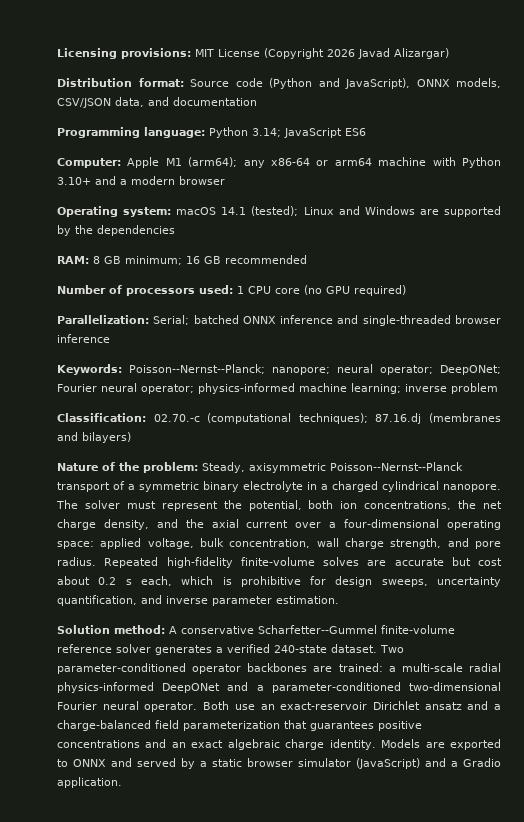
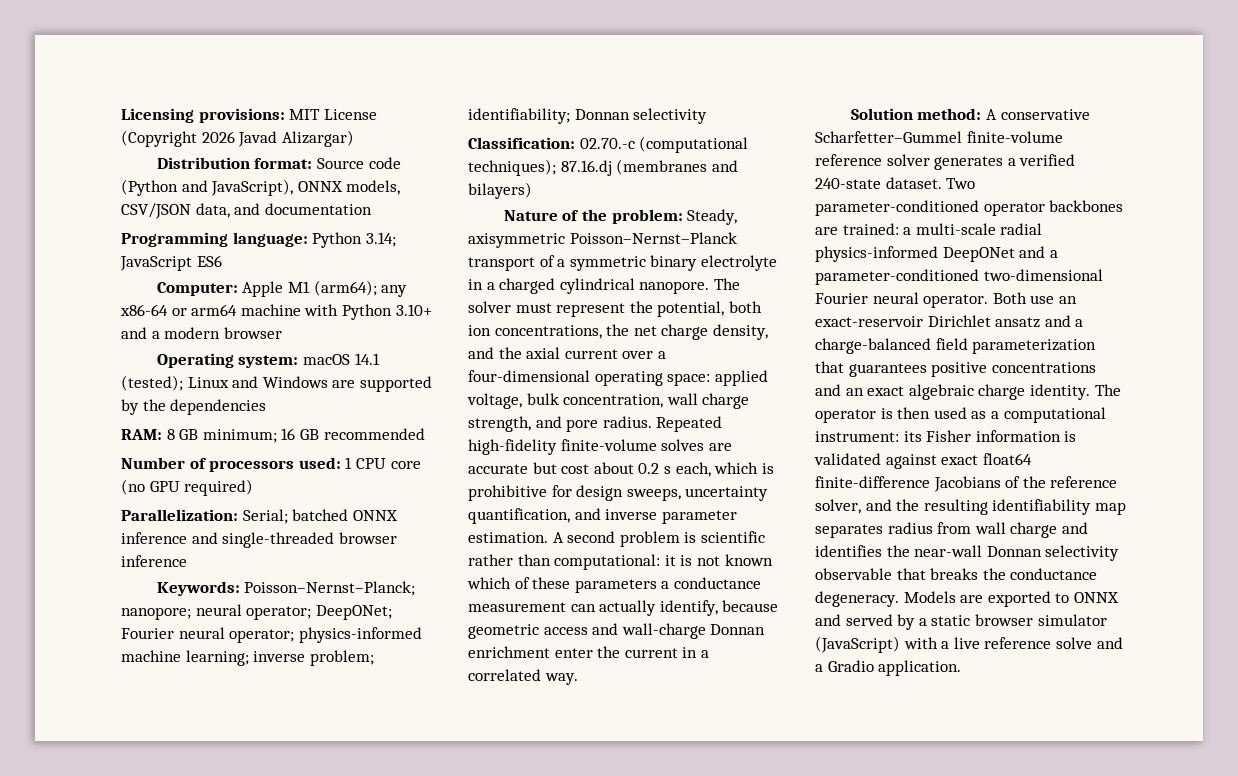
- Keywords: Poisson--Nernst--Planck; nanopore; neural operator; DeepONet; Fourier neural operator; physics-informed machine learning; inverse problem
+ Keywords: Poisson–Nernst–Planck; nanopore; neural operator; DeepONet; Fourier neural operator; physics-informed machine learning; inverse problem; identifiability; Donnan selectivity
- Nature of the problem: Steady, axisymmetric Poisson--Nernst--Planck transport of a symmetric binary electrolyte in a charged cylindrical nanopore.
+ Nature of the problem: Steady, axisymmetric Poisson–Nernst–Planck transport of a symmetric binary electrolyte in a charged cylindrical nanopore.
+ A second problem is scientific rather than computational: it is not known which of these parameters a conductance measurement can actually identify, because geometric access and wall-charge Donnan enrichment enter the current in a correlated way.
- Solution method: A conservative Scharfetter--Gummel finite-volume reference solver generates a verified 240-state dataset.
+ Solution method: A conservative Scharfetter–Gummel finite-volume reference solver generates a verified 240-state dataset.
+ The operator is then used as a computational instrument: its Fisher information is validated against exact float64 finite-difference Jacobians of the reference solver, and the resulting identifiability map separates radius from wall charge and identifies the near-wall Donnan selectivity observable that breaks the conductance degeneracy.
- Models are exported to ONNX and served by a static browser simulator (JavaScript) and a Gradio application.
+ Models are exported to ONNX and served by a static browser simulator (JavaScript) with a live reference solve and a Gradio application.

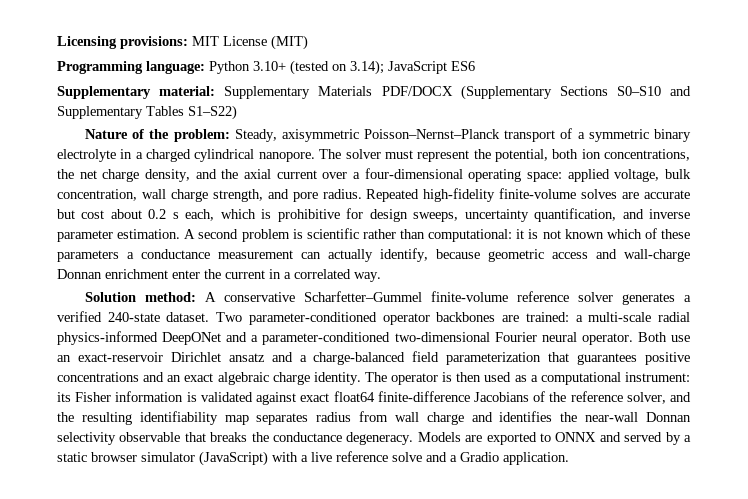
- Licensing provisions: MIT License (Copyright 2026 Javad Alizargar)
- Distribution format: Source code (Python and JavaScript), ONNX models, CSV/JSON data, and documentation
- Programming language: Python 3.14; JavaScript ES6
- Computer: Apple M1 (arm64); any x86-64 or arm64 machine with Python 3.10+ and a modern browser
- Operating system: macOS 14.1 (tested); Linux and Windows are supported by the dependencies
- RAM: 8 GB minimum; 16 GB recommended
- Number of processors used: 1 CPU core (no GPU required)
- Parallelization: Serial; batched ONNX inference and single-threaded browser inference
- Keywords: Poisson–Nernst–Planck; nanopore; neural operator; DeepONet; Fourier neural operator; physics-informed machine learning; inverse problem; identifiability; Donnan selectivity
- Classification: 02.70.-c (computational techniques); 87.16.dj (membranes and bilayers)
+ Licensing provisions: MIT License (MIT)
+ Programming language: Python 3.10+ (tested on 3.14); JavaScript ES6
+ Supplementary material: Supplementary Materials PDF/DOCX (Supplementary Sections S0–S10 and Supplementary Tables S1–S22)

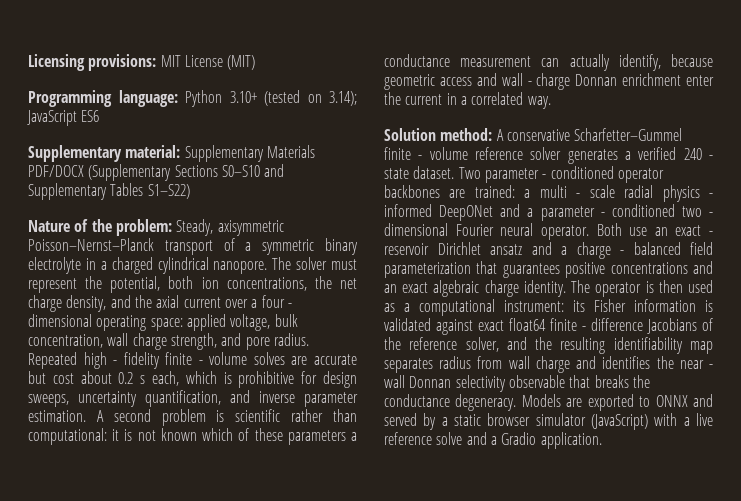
- The solver must represent the potential, both ion concentrations, the net charge density, and the axial current over a four-dimensional operating space: applied voltage, bulk concentration, wall charge strength, and pore radius.
+ The solver must represent the potential, both ion concentrations, the net charge density, and the axial current over a four - dimensional operating space: applied voltage, bulk concentration, wall charge strength, and pore radius.
- Repeated high-fidelity finite-volume solves are accurate but cost about 0.2 s each, which is prohibitive for design sweeps, uncertainty quantification, and inverse parameter estimation.
+ Repeated high - fidelity finite - volume solves are accurate but cost about 0.2 s each, which is prohibitive for design sweeps, uncertainty quantification, and inverse parameter estimation.
- A second problem is scientific rather than computational: it is not known which of these parameters a conductance measurement can actually identify, because geometric access and wall-charge Donnan enrichment enter the current in a correlated way.
+ A second problem is scientific rather than computational: it is not known which of these parameters a conductance measurement can actually identify, because geometric access and wall - charge Donnan enrichment enter the current in a correlated way.
- Solution method: A conservative Scharfetter–Gummel finite-volume reference solver generates a verified 240-state dataset. Two parameter-conditioned operator backbones are trained: a multi-scale radial physics-informed DeepONet and a parameter-conditioned two-dimensional Fourier neural operator.
+ Solution method: A conservative Scharfetter–Gummel finite - volume reference solver generates a verified 240 - state dataset. Two parameter - conditioned operator backbones are trained: a multi - scale radial physics - informed DeepONet and a parameter - conditioned two - dimensional Fourier neural operator.
- Both use an exact-reservoir Dirichlet ansatz and a charge-balanced field parameterization that guarantees positive concentrations and an exact algebraic charge identity.
+ Both use an exact - reservoir Dirichlet ansatz and a charge - balanced field parameterization that guarantees positive concentrations and an exact algebraic charge identity.
- The operator is then used as a computational instrument: its Fisher information is validated against exact float64 finite-difference Jacobians of the reference solver, and the resulting identifiability map separates radius from wall charge and identifies the near-wall Donnan selectivity observable that breaks the conductance degeneracy.
+ The operator is then used as a computational instrument: its Fisher information is validated against exact float64 finite - difference Jacobians of the reference solver, and the resulting identifiability map separates radius from wall charge and identifies the near - wall Donnan selectivity observable that breaks the conductance degeneracy.

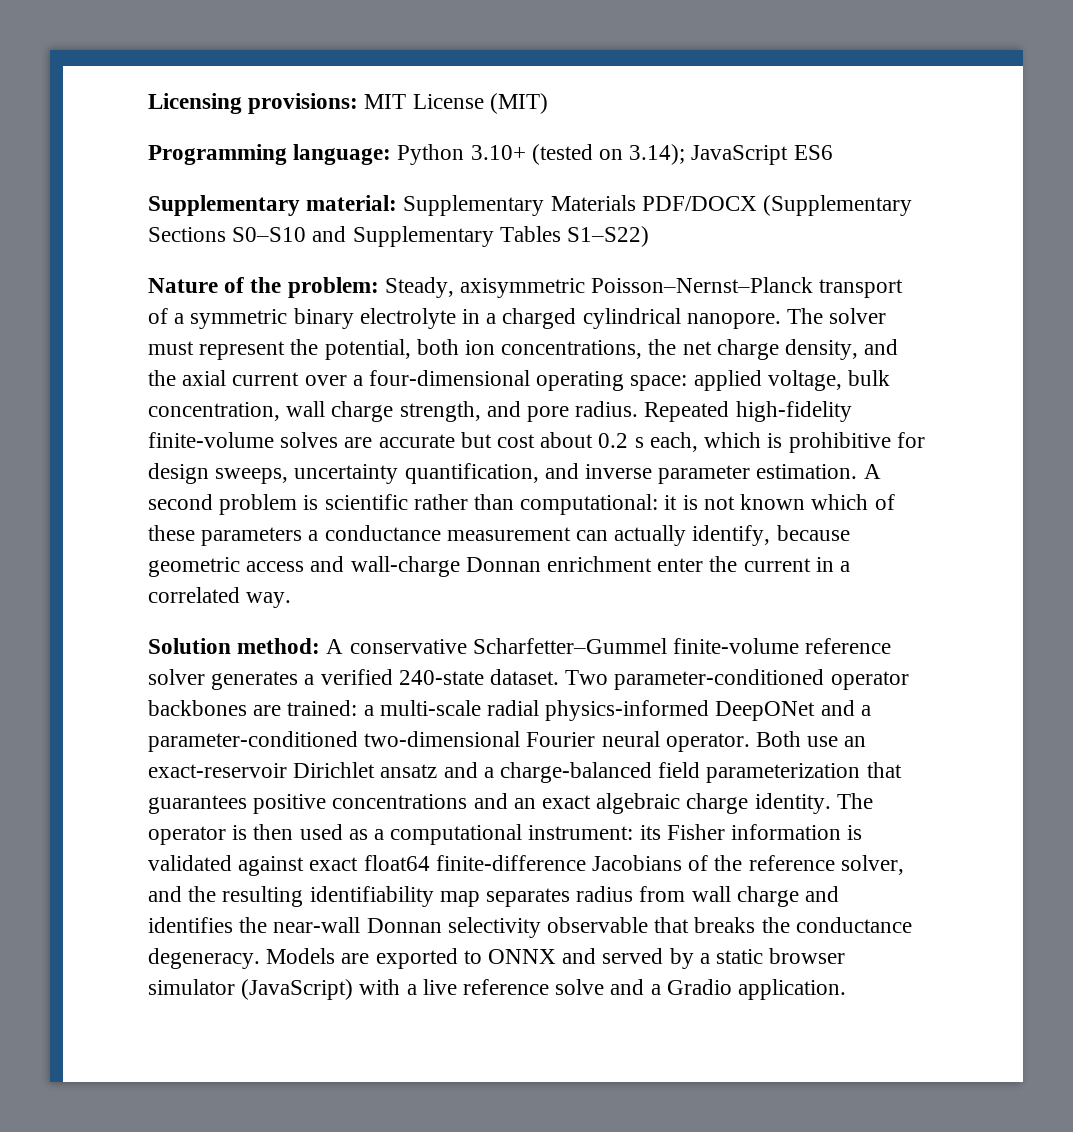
- The solver must represent the potential, both ion concentrations, the net charge density, and the axial current over a four - dimensional operating space: applied voltage, bulk concentration, wall charge strength, and pore radius.
+ The solver must represent the potential, both ion concentrations, the net charge density, and the axial current over a four-dimensional operating space: applied voltage, bulk concentration, wall charge strength, and pore radius.
- Repeated high - fidelity finite - volume solves are accurate but cost about 0.2 s each, which is prohibitive for design sweeps, uncertainty quantification, and inverse parameter estimation.
+ Repeated high-fidelity finite-volume solves are accurate but cost about 0.2 s each, which is prohibitive for design sweeps, uncertainty quantification, and inverse parameter estimation.
- A second problem is scientific rather than computational: it is not known which of these parameters a conductance measurement can actually identify, because geometric access and wall - charge Donnan enrichment enter the current in a correlated way.
+ A second problem is scientific rather than computational: it is not known which of these parameters a conductance measurement can actually identify, because geometric access and wall-charge Donnan enrichment enter the current in a correlated way.
- Solution method: A conservative Scharfetter–Gummel finite - volume reference solver generates a verified 240 - state dataset. Two parameter - conditioned operator backbones are trained: a multi - scale radial physics - informed DeepONet and a parameter - conditioned two - dimensional Fourier neural operator.
+ Solution method: A conservative Scharfetter–Gummel finite-volume reference solver generates a verified 240-state dataset. Two parameter-conditioned operator backbones are trained: a multi-scale radial physics-informed DeepONet and a parameter-conditioned two-dimensional Fourier neural operator.
- Both use an exact - reservoir Dirichlet ansatz and a charge - balanced field parameterization that guarantees positive concentrations and an exact algebraic charge identity.
+ Both use an exact-reservoir Dirichlet ansatz and a charge-balanced field parameterization that guarantees positive concentrations and an exact algebraic charge identity.
- The operator is then used as a computational instrument: its Fisher information is validated against exact float64 finite - difference Jacobians of the reference solver, and the resulting identifiability map separates radius from wall charge and identifies the near - wall Donnan selectivity observable that breaks the conductance degeneracy.
+ The operator is then used as a computational instrument: its Fisher information is validated against exact float64 finite-difference Jacobians of the reference solver, and the resulting identifiability map separates radius from wall charge and identifies the near-wall Donnan selectivity observable that breaks the conductance degeneracy.

